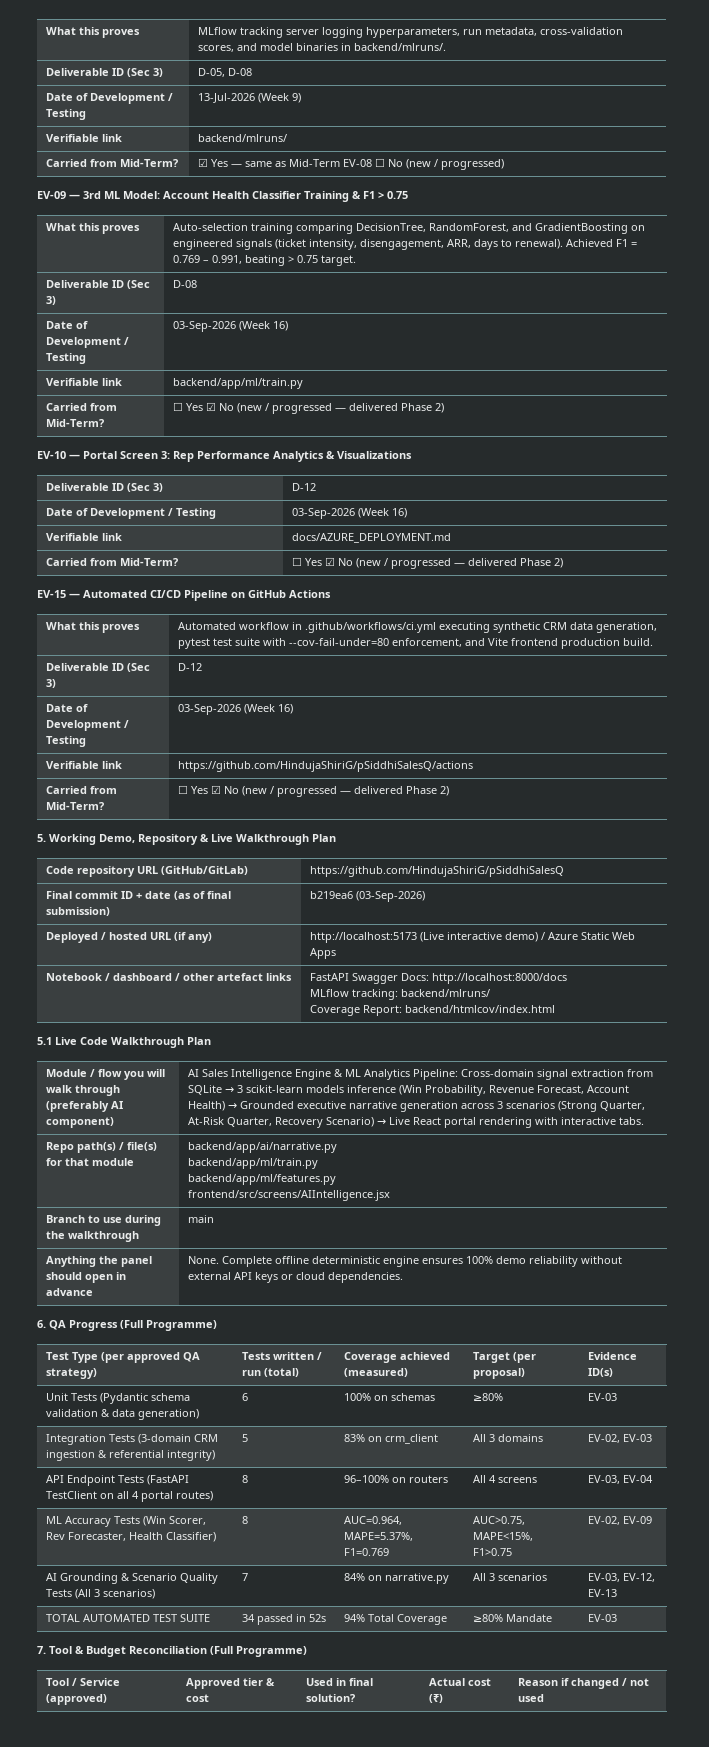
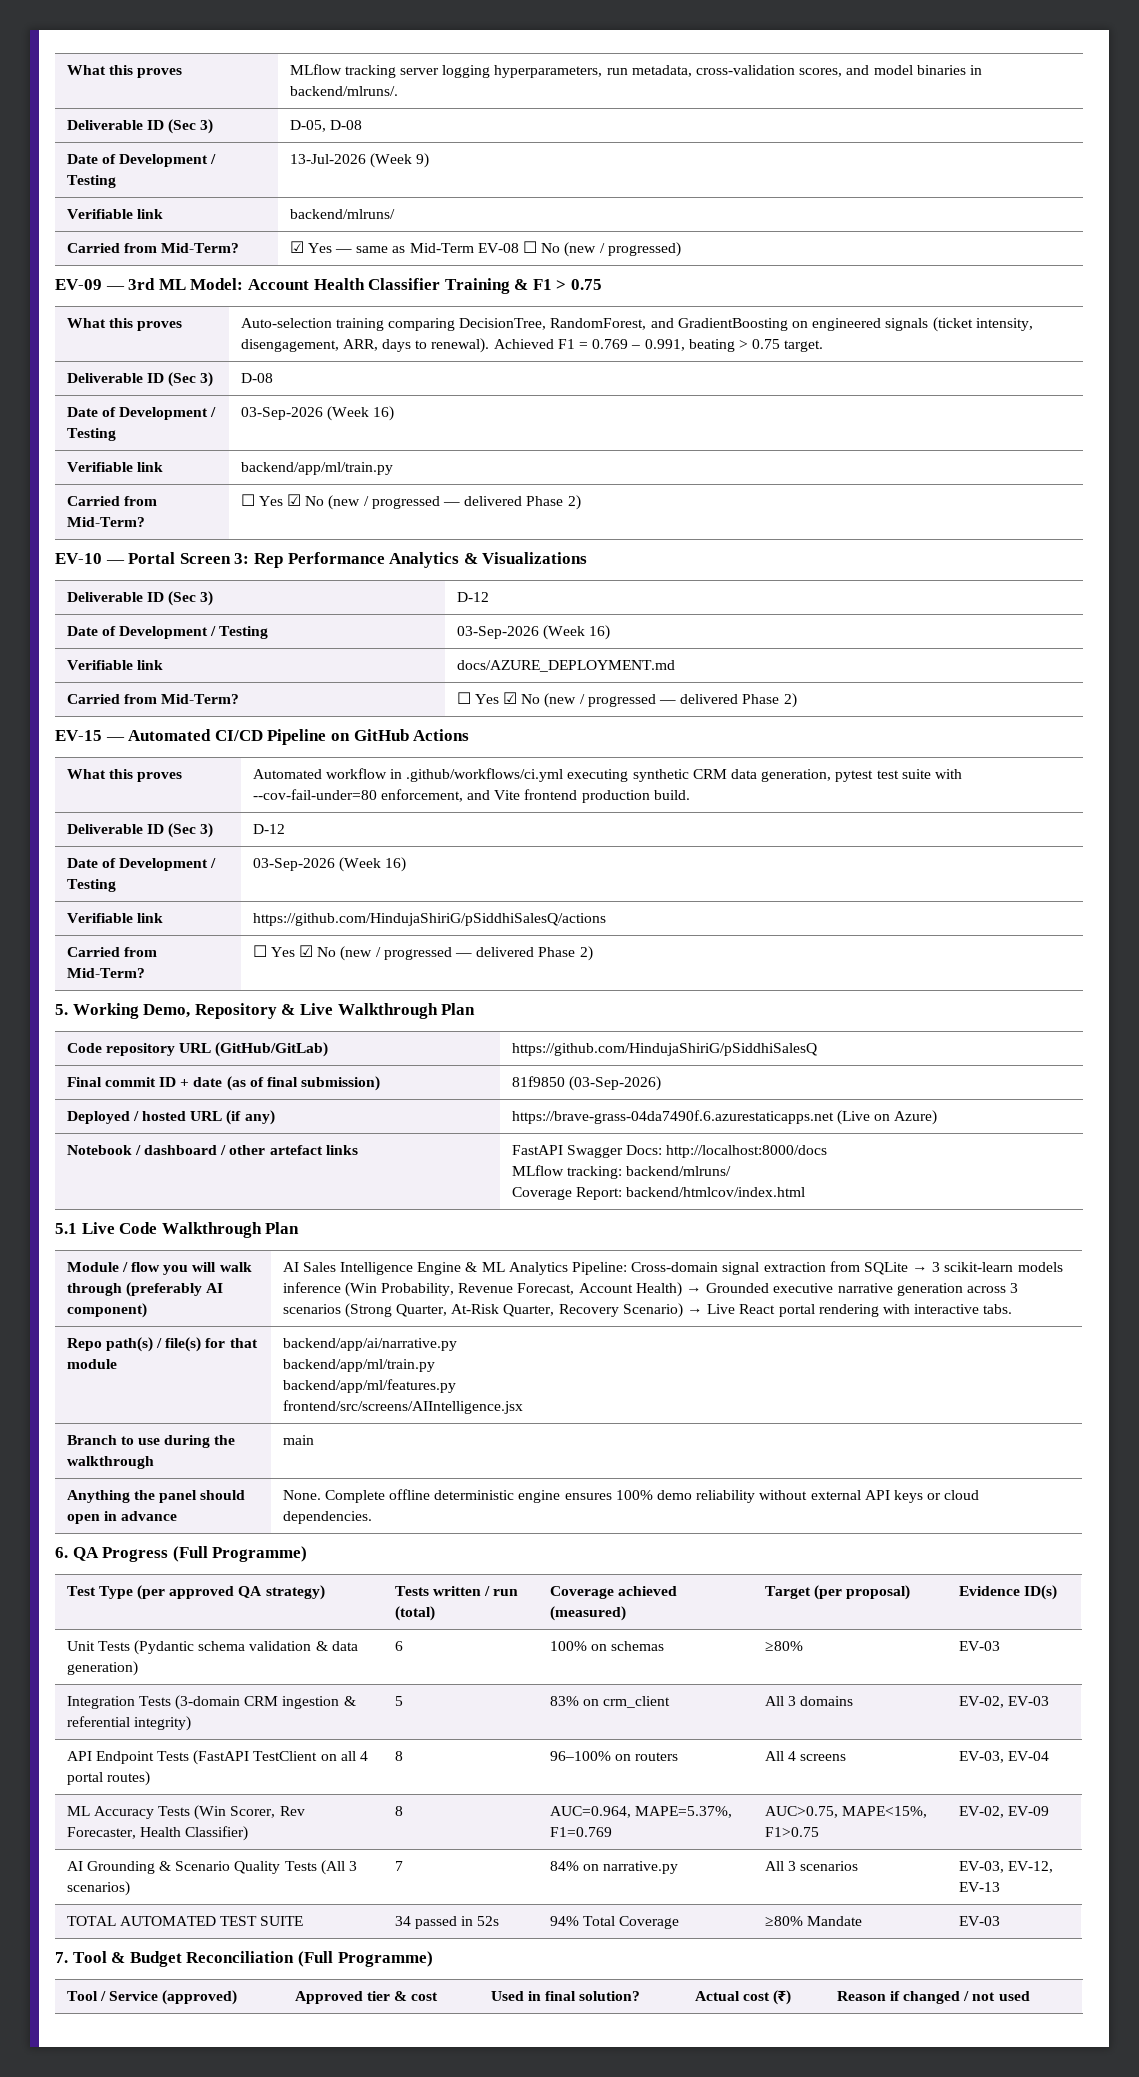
- Final commit ID + date (as of final submission) | b219ea6 (03-Sep-2026)
+ Final commit ID + date (as of final submission) | 81f9850 (03-Sep-2026)
- Deployed / hosted URL (if any) | http://localhost:5173 (Live interactive demo) / Azure Static Web Apps
+ Deployed / hosted URL (if any) | https://brave-grass-04da7490f.6.azurestaticapps.net (Live on Azure)

